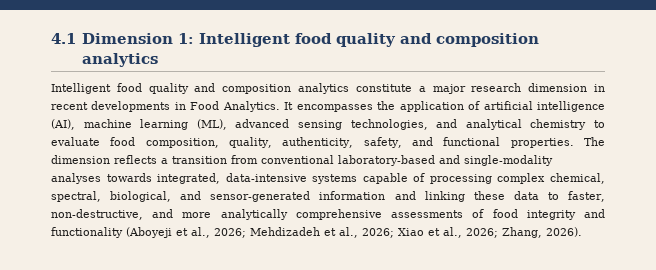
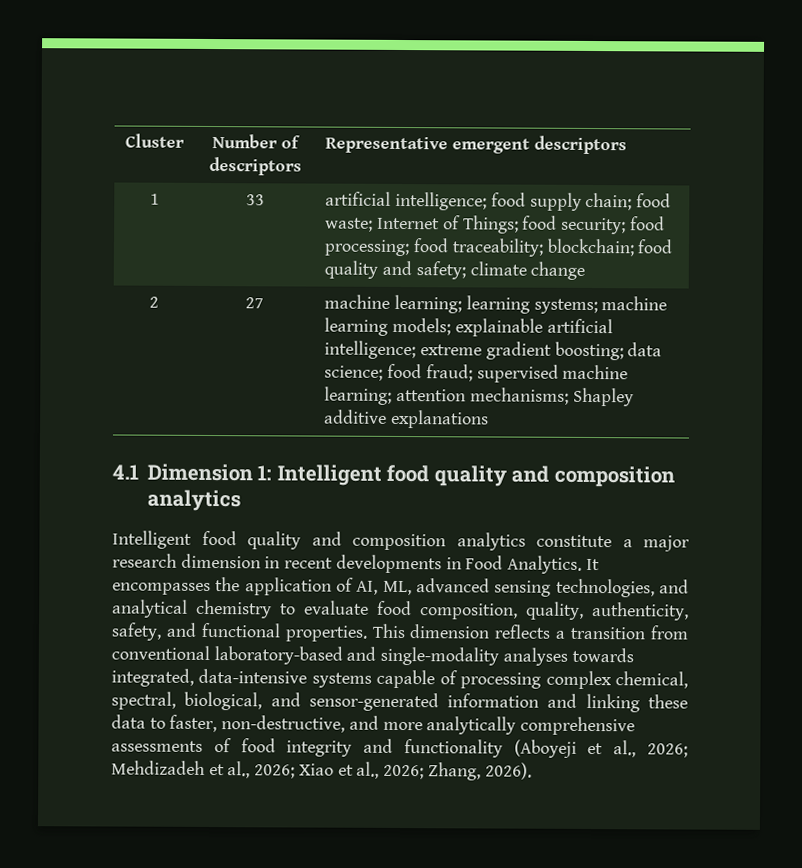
+ Cluster | Number of descriptors | Representative emergent descriptors
+ 1 | 33 | artificial intelligence; food supply chain; food waste; Internet of Things; food security; food processing; food traceability; blockchain; food quality and safety; climate change
+ 2 | 27 | machine learning; learning systems; machine learning models; explainable artificial intelligence; extreme gradient boosting; data science; food fraud; supervised machine learning; attention mechanisms; Shapley additive explanations
- It encompasses the application of artificial intelligence (AI), machine learning (ML), advanced sensing technologies, and analytical chemistry to evaluate food composition, quality, authenticity, safety, and functional properties.
+ It encompasses the application of AI, ML, advanced sensing technologies, and analytical chemistry to evaluate food composition, quality, authenticity, safety, and functional properties.
- The dimension reflects a transition from conventional laboratory-based and single-modality analyses towards integrated, data-intensive systems capable of processing complex chemical, spectral, biological, and sensor-generated information and linking these data to faster, non-destructive, and more analytically comprehensive assessments of food integrity and functionality (Aboyeji et al., 2026; Mehdizadeh et al., 2026; Xiao et al., 2026; Zhang, 2026).
+ This dimension reflects a transition from conventional laboratory-based and single-modality analyses towards integrated, data-intensive systems capable of processing complex chemical, spectral, biological, and sensor-generated information and linking these data to faster, non-destructive, and more analytically comprehensive assessments of food integrity and functionality (Aboyeji et al., 2026; Mehdizadeh et al., 2026; Xiao et al., 2026; Zhang, 2026).

